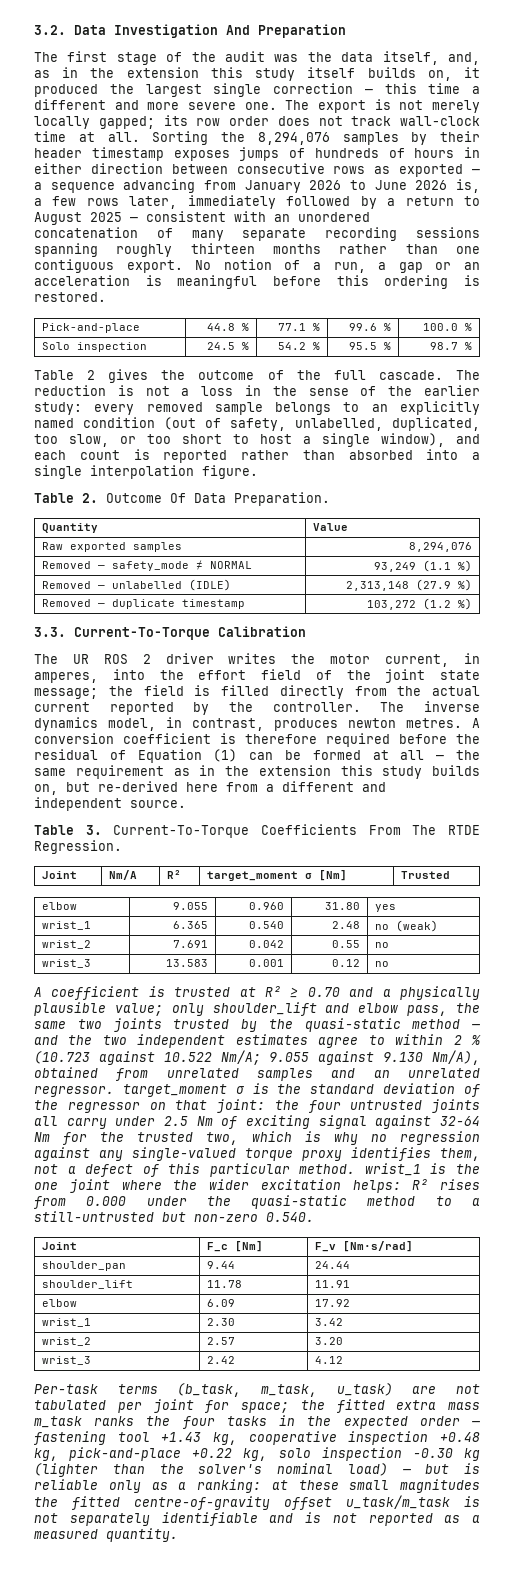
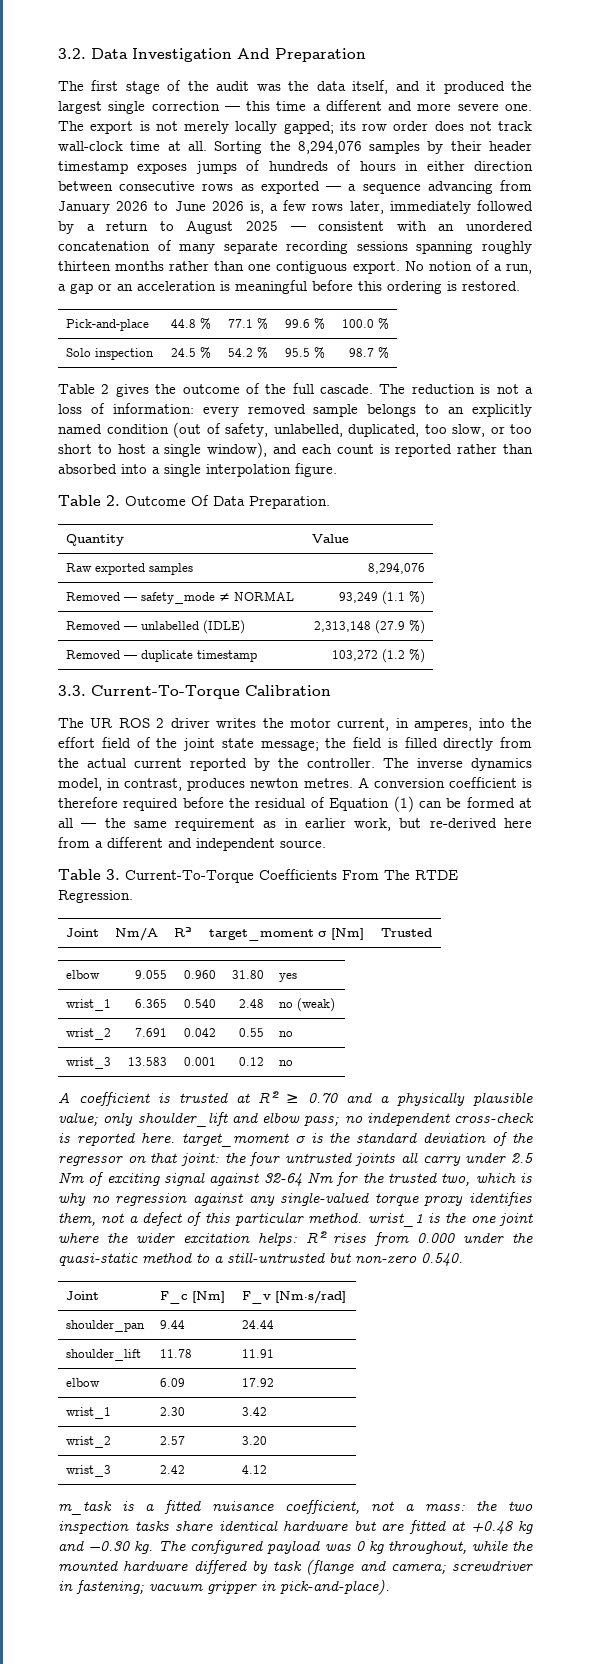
- The first stage of the audit was the data itself, and, as in the extension this study itself builds on, it produced the largest single correction — this time a different and more severe one.
+ The first stage of the audit was the data itself, and it produced the largest single correction — this time a different and more severe one.
- The reduction is not a loss in the sense of the earlier study: every removed sample belongs to an explicitly named condition (out of safety, unlabelled, duplicated, too slow, or too short to host a single window), and each count is reported rather than absorbed into a single interpolation figure.
+ The reduction is not a loss of information: every removed sample belongs to an explicitly named condition (out of safety, unlabelled, duplicated, too slow, or too short to host a single window), and each count is reported rather than absorbed into a single interpolation figure.
- A conversion coefficient is therefore required before the residual of Equation (1) can be formed at all — the same requirement as in the extension this study builds on, but re-derived here from a different and independent source.
+ A conversion coefficient is therefore required before the residual of Equation (1) can be formed at all — the same requirement as in earlier work, but re-derived here from a different and independent source.
- only shoulder_lift and elbow pass, the same two joints trusted by the quasi-static method — and the two independent estimates agree to within 2 % (10.723 against 10.522 Nm/A; 9.055 against 9.130 Nm/A), obtained from unrelated samples and an unrelated regressor. target_moment σ is the standard deviation of the regressor on that joint:
+ only shoulder_lift and elbow pass; no independent cross-check is reported here. target_moment σ is the standard deviation of the regressor on that joint:
- Per-task terms (b_task, m_task, u_task) are not tabulated per joint for space; the fitted extra mass m_task ranks the four tasks in the expected order — fastening tool +1.43 kg, cooperative inspection +0.48 kg, pick-and-place +0.22 kg, solo inspection −0.30 kg (lighter than the solver's nominal load) — but is reliable only as a ranking: at these small magnitudes the fitted centre-of-gravity offset u_task/m_task is not separately identifiable and is not reported as a measured quantity.
+ m_task is a fitted nuisance coefficient, not a mass: the two inspection tasks share identical hardware but are fitted at +0.48 kg and −0.30 kg. The configured payload was 0 kg throughout, while the mounted hardware differed by task (flange and camera; screwdriver in fastening; vacuum gripper in pick-and-place).

